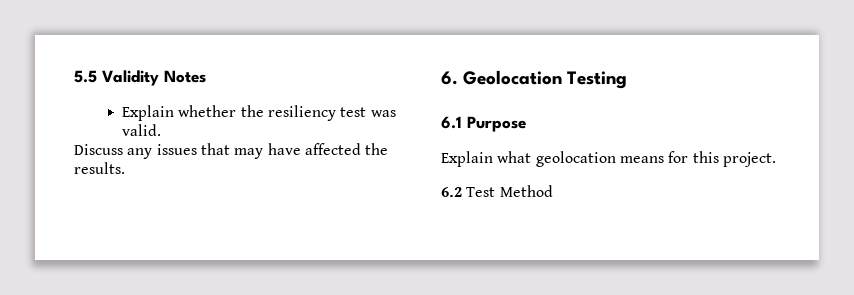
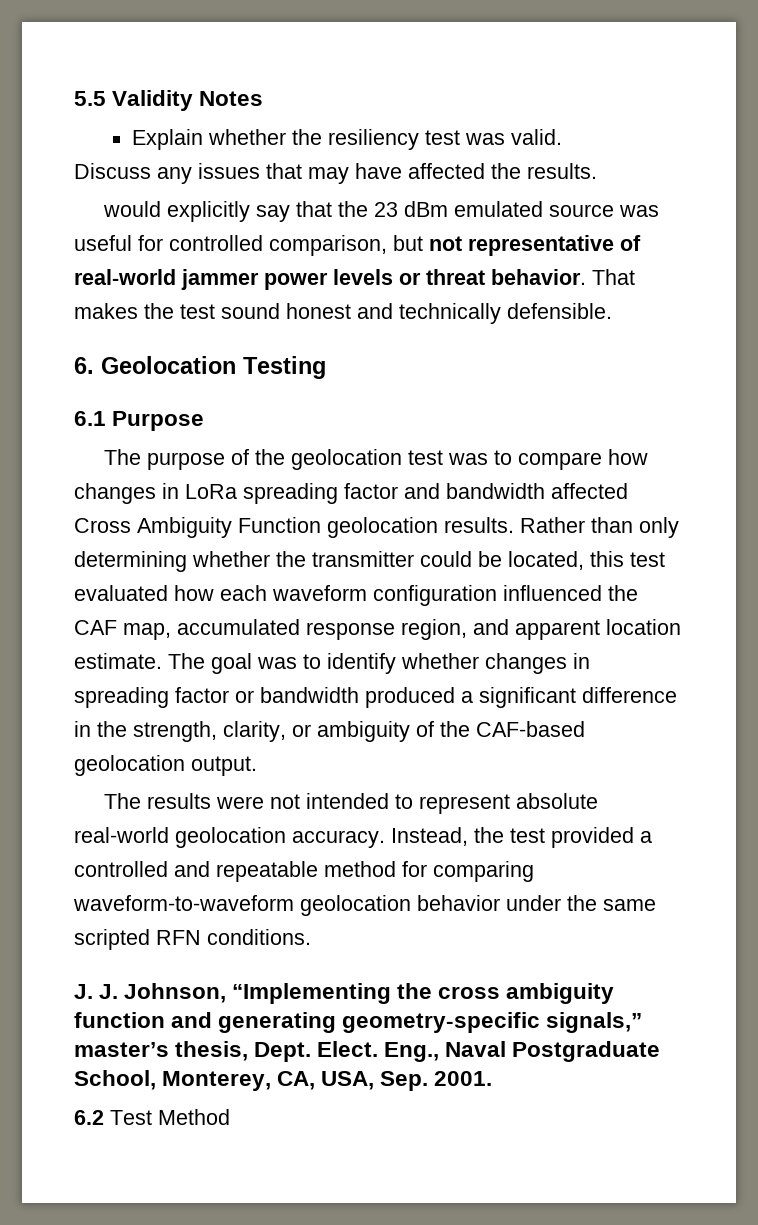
+ would explicitly say that the 23 dBm emulated source was useful for controlled comparison, but not representative of real-world jammer power levels or threat behavior. That makes the test sound honest and technically defensible.
- Explain what geolocation means for this project.
+ The purpose of the geolocation test was to compare how changes in LoRa spreading factor and bandwidth affected Cross Ambiguity Function geolocation results. Rather than only determining whether the transmitter could be located, this test evaluated how each waveform configuration influenced the CAF map, accumulated response region, and apparent location estimate. The goal was to identify whether changes in spreading factor or bandwidth produced a significant difference in the strength, clarity, or ambiguity of the CAF-based geolocation output.
+ The results were not intended to represent absolute real-world geolocation accuracy. Instead, the test provided a controlled and repeatable method for comparing waveform-to-waveform geolocation behavior under the same scripted RFN conditions.
+ J. J. Johnson, “Implementing the cross ambiguity function and generating geometry-specific signals,” master’s thesis, Dept. Elect. Eng., Naval Postgraduate School, Monterey, CA, USA, Sep. 2001.

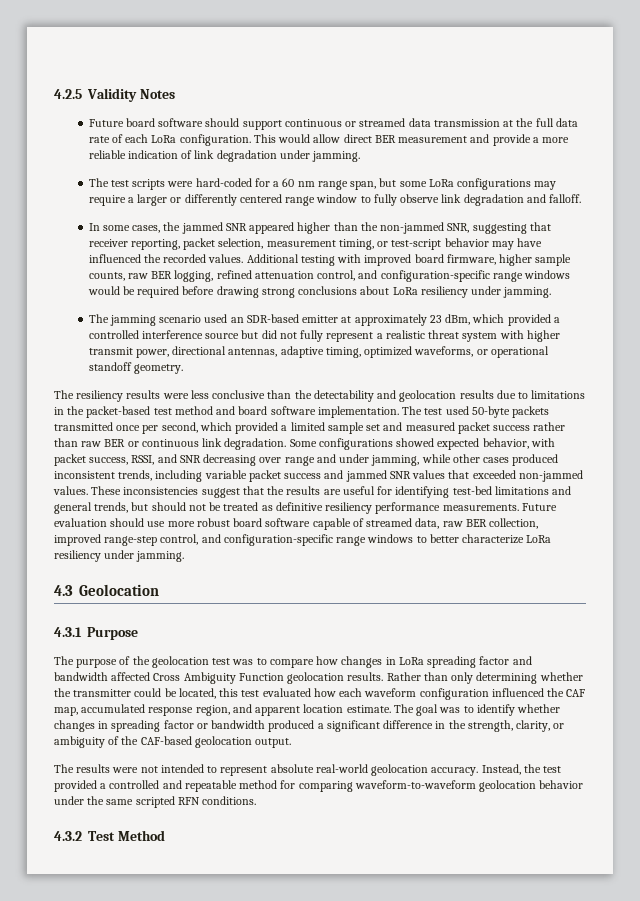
- 5.5 Validity Notes
+ 4.2.5 Validity Notes
- Explain whether the resiliency test was valid.
- Discuss any issues that may have affected the results.
- would explicitly say that the 23 dBm emulated source was useful for controlled comparison, but not representative of real-world jammer power levels or threat behavior. That makes the test sound honest and technically defensible.
- 6. Geolocation Testing
- 6.1 Purpose
+ Future board software should support continuous or streamed data transmission at the full data rate of each LoRa configuration. This would allow direct BER measurement and provide a more reliable indication of link degradation under jamming.
+ The test scripts were hard-coded for a 60 nm range span, but some LoRa configurations may require a larger or differently centered range window to fully observe link degradation and falloff.
+ In some cases, the jammed SNR appeared higher than the non-jammed SNR, suggesting that receiver reporting, packet selection, measurement timing, or test-script behavior may have influenced the recorded values. Additional testing with improved board firmware, higher sample counts, raw BER logging, refined attenuation control, and configuration-specific range windows would be required before drawing strong conclusions about LoRa resiliency under jamming.
+ The jamming scenario used an SDR-based emitter at approximately 23 dBm, which provided a controlled interference source but did not fully represent a realistic threat system with higher transmit power, directional antennas, adaptive timing, optimized waveforms, or operational standoff geometry.
+ The resiliency results were less conclusive than the detectability and geolocation results due to limitations in the packet-based test method and board software implementation. The test used 50-byte packets transmitted once per second, which provided a limited sample set and measured packet success rather than raw BER or continuous link degradation. Some configurations showed expected behavior, with packet success, RSSI, and SNR decreasing over range and under jamming, while other cases produced inconsistent trends, including variable packet success and jammed SNR values that exceeded non-jammed values. These inconsistencies suggest that the results are useful for identifying test-bed limitations and general trends, but should not be treated as definitive resiliency performance measurements. Future evaluation should use more robust board software capable of streamed data, raw BER collection, improved range-step control, and configuration-specific range windows to better characterize LoRa resiliency under jamming.
+ 4.3 Geolocation
+ 4.3.1 Purpose
- J. J. Johnson, “Implementing the cross ambiguity function and generating geometry-specific signals,” master’s thesis, Dept. Elect. Eng., Naval Postgraduate School, Monterey, CA, USA, Sep. 2001.
- 6.2 Test Method
+ 4.3.2 Test Method

